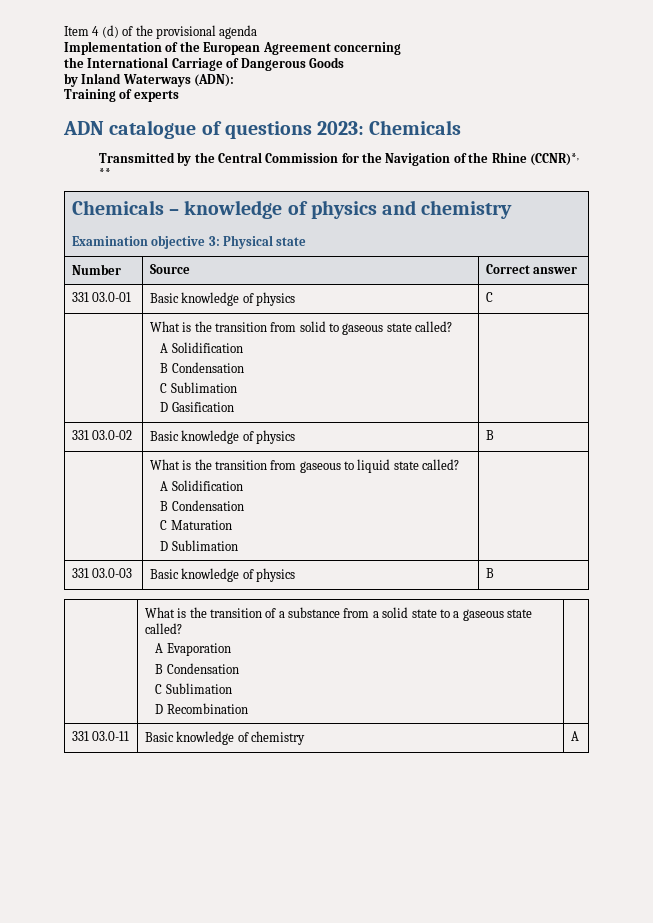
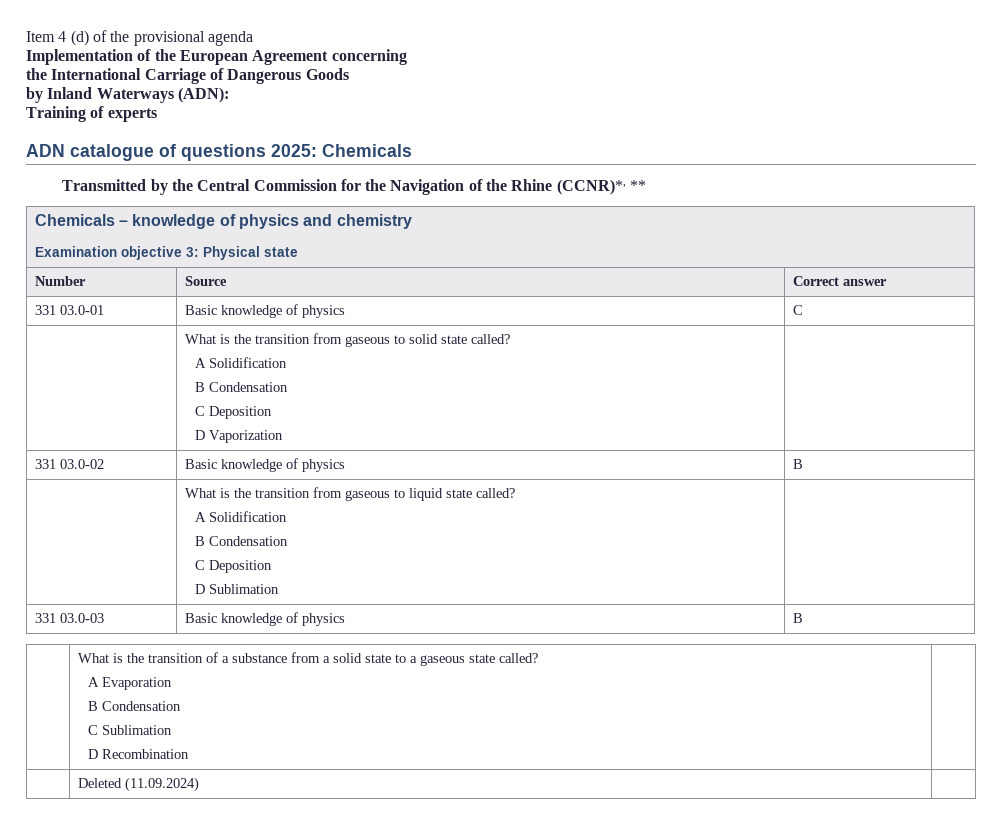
- ADN catalogue of questions 2023: Chemicals
+ ADN catalogue of questions 2025: Chemicals
- | What is the transition from solid to gaseous state called?
+ | What is the transition from gaseous to solid state called?
  A Solidification
  B Condensation
- C Sublimation
- D Gasification |
+ C Deposition
+ D Vaporization |
  | What is the transition from gaseous to liquid state called?
  A Solidification
  B Condensation
- C Maturation
+ C Deposition
- 331 03.0-11 | Basic knowledge of chemistry | A
+ | Deleted (11.09.2024) |

